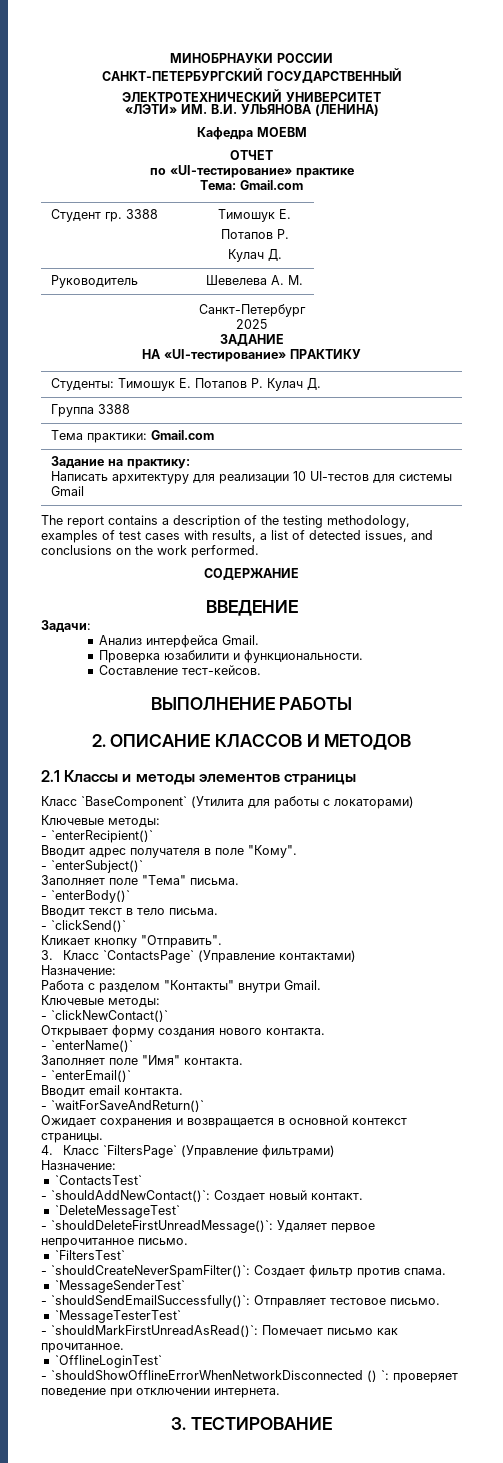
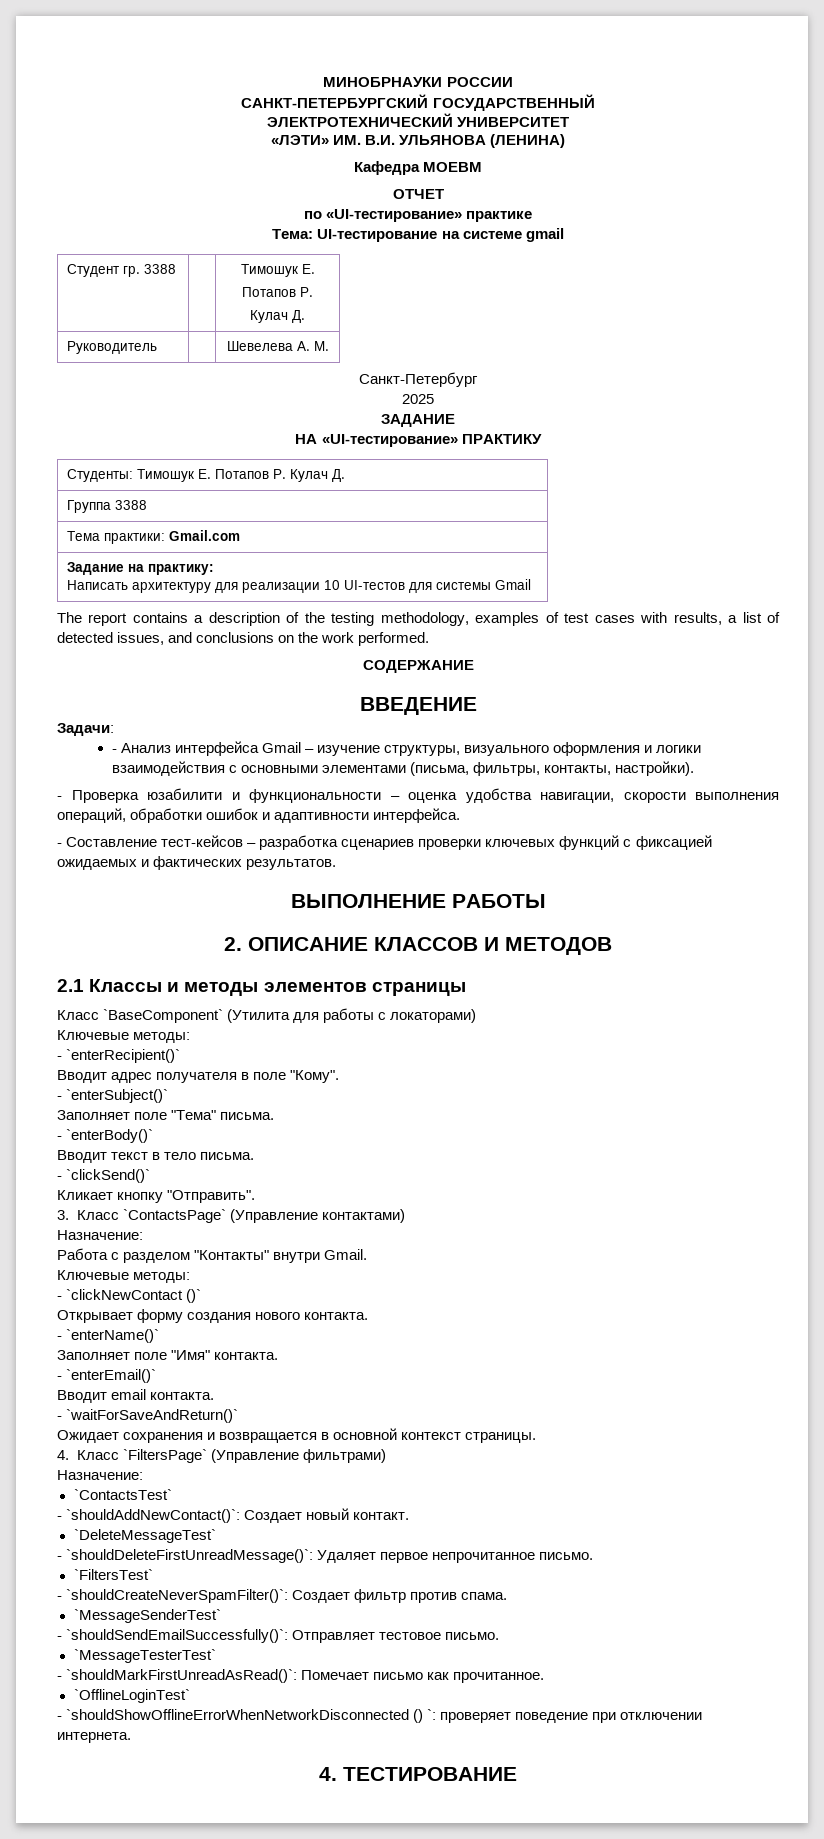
- Тема: Gmail.com
+ Тема: UI-тестирование на системе gmail
- Анализ интерфейса Gmail.
- Проверка юзабилити и функциональности.
- Составление тест-кейсов.
+ - Анализ интерфейса Gmail – изучение структуры, визуального оформления и логики взаимодействия с основными элементами (письма, фильтры, контакты, настройки).
+ - Проверка юзабилити и функциональности – оценка удобства навигации, скорости выполнения операций, обработки ошибок и адаптивности интерфейса.
+ - Составление тест-кейсов – разработка сценариев проверки ключевых функций с фиксацией ожидаемых и фактических результатов.
- - `clickNewContact()`
+ - `clickNewContact ()`
- 3. ТЕСТИРОВАНИЕ
+ 4. ТЕСТИРОВАНИЕ

